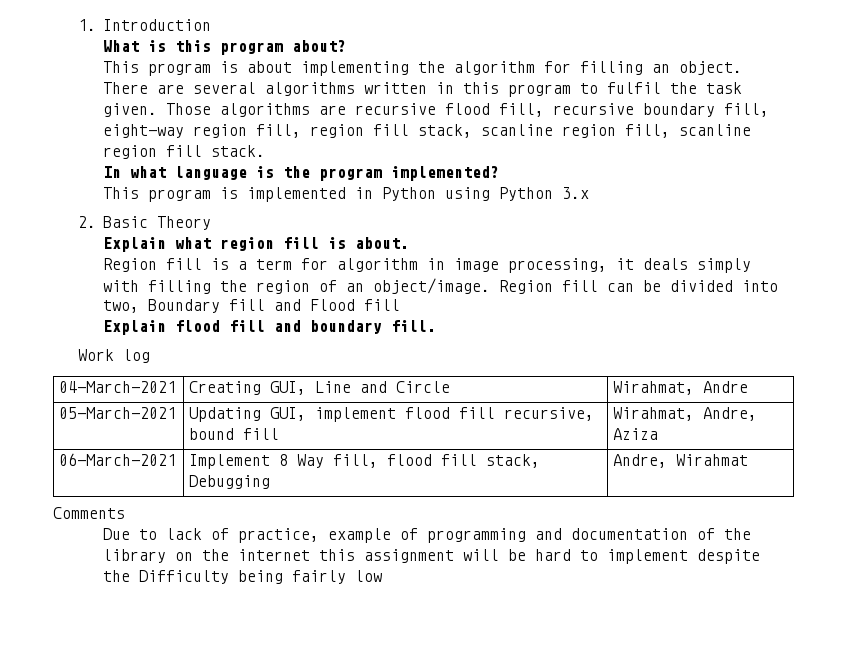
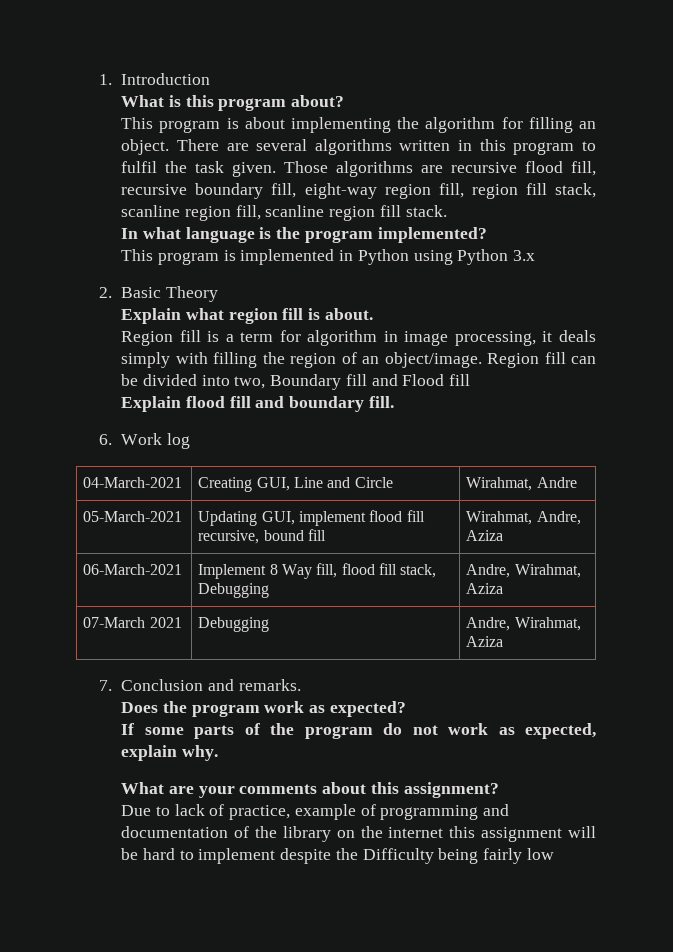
- Work log
+ 6. Work log
- 06-March-2021 | Implement 8 Way fill, flood fill stack, Debugging | Andre, Wirahmat
- Comments
+ 06-March-2021 | Implement 8 Way fill, flood fill stack, Debugging | Andre, Wirahmat, Aziza
+ 07-March 2021 | Debugging | Andre, Wirahmat, Aziza
+ 7. Conclusion and remarks.
+ Does the program work as expected?
+ If some parts of the program do not work as expected, explain why.
+ What are your comments about this assignment?

